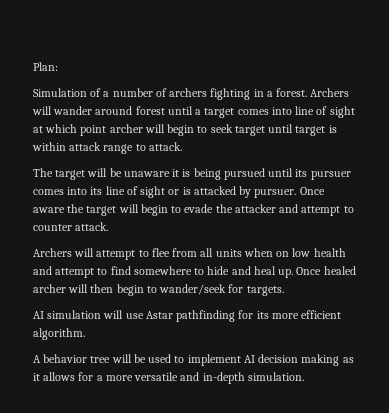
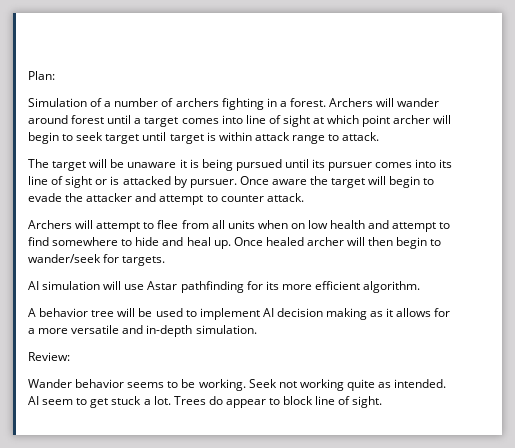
+ Review:
+ Wander behavior seems to be working. Seek not working quite as intended. AI seem to get stuck a lot. Trees do appear to block line of sight.

